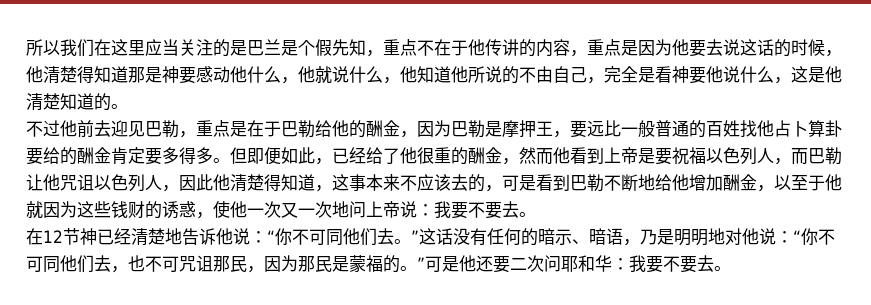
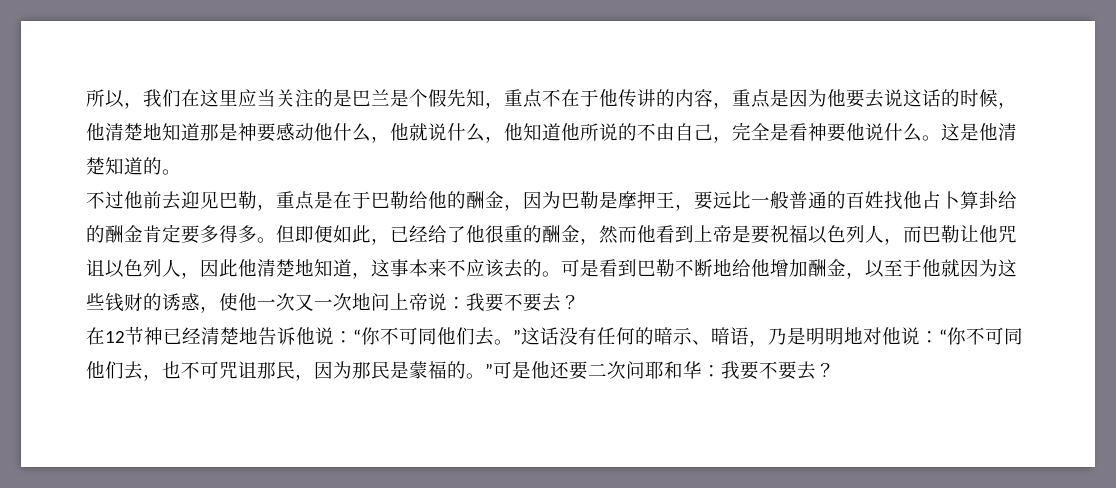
- 所以我们在这里应当关注的是巴兰是个假先知，重点不在于他传讲的内容，重点是因为他要去说这话的时候，他清楚得知道那是神要感动他什么，他就说什么，他知道他所说的不由自己，完全是看神要他说什么，这是他清楚知道的。
+ 所以，我们在这里应当关注的是巴兰是个假先知，重点不在于他传讲的内容，重点是因为他要去说这话的时候，他清楚地知道那是神要感动他什么，他就说什么，他知道他所说的不由自己，完全是看神要他说什么。这是他清楚知道的。
- 不过他前去迎见巴勒，重点是在于巴勒给他的酬金，因为巴勒是摩押王，要远比一般普通的百姓找他占卜算卦要给的酬金肯定要多得多。
+ 不过他前去迎见巴勒，重点是在于巴勒给他的酬金，因为巴勒是摩押王，要远比一般普通的百姓找他占卜算卦给的酬金肯定要多得多。
- 但即便如此，已经给了他很重的酬金，然而他看到上帝是要祝福以色列人，而巴勒让他咒诅以色列人，因此他清楚得知道，这事本来不应该去的，可是看到巴勒不断地给他增加酬金，以至于他就因为这些钱财的诱惑，使他一次又一次地问上帝说：我要不要去。
+ 但即便如此，已经给了他很重的酬金，然而他看到上帝是要祝福以色列人，而巴勒让他咒诅以色列人，因此他清楚地知道，这事本来不应该去的。可是看到巴勒不断地给他增加酬金，以至于他就因为这些钱财的诱惑，使他一次又一次地问上帝说：我要不要去？
- 在12节神已经清楚地告诉他说：“你不可同他们去。”这话没有任何的暗示、暗语，乃是明明地对他说：“你不可同他们去，也不可咒诅那民，因为那民是蒙福的。”可是他还要二次问耶和华：我要不要去。
+ 在12节神已经清楚地告诉他说：“你不可同他们去。”这话没有任何的暗示、暗语，乃是明明地对他说：“你不可同他们去，也不可咒诅那民，因为那民是蒙福的。”可是他还要二次问耶和华：我要不要去？

